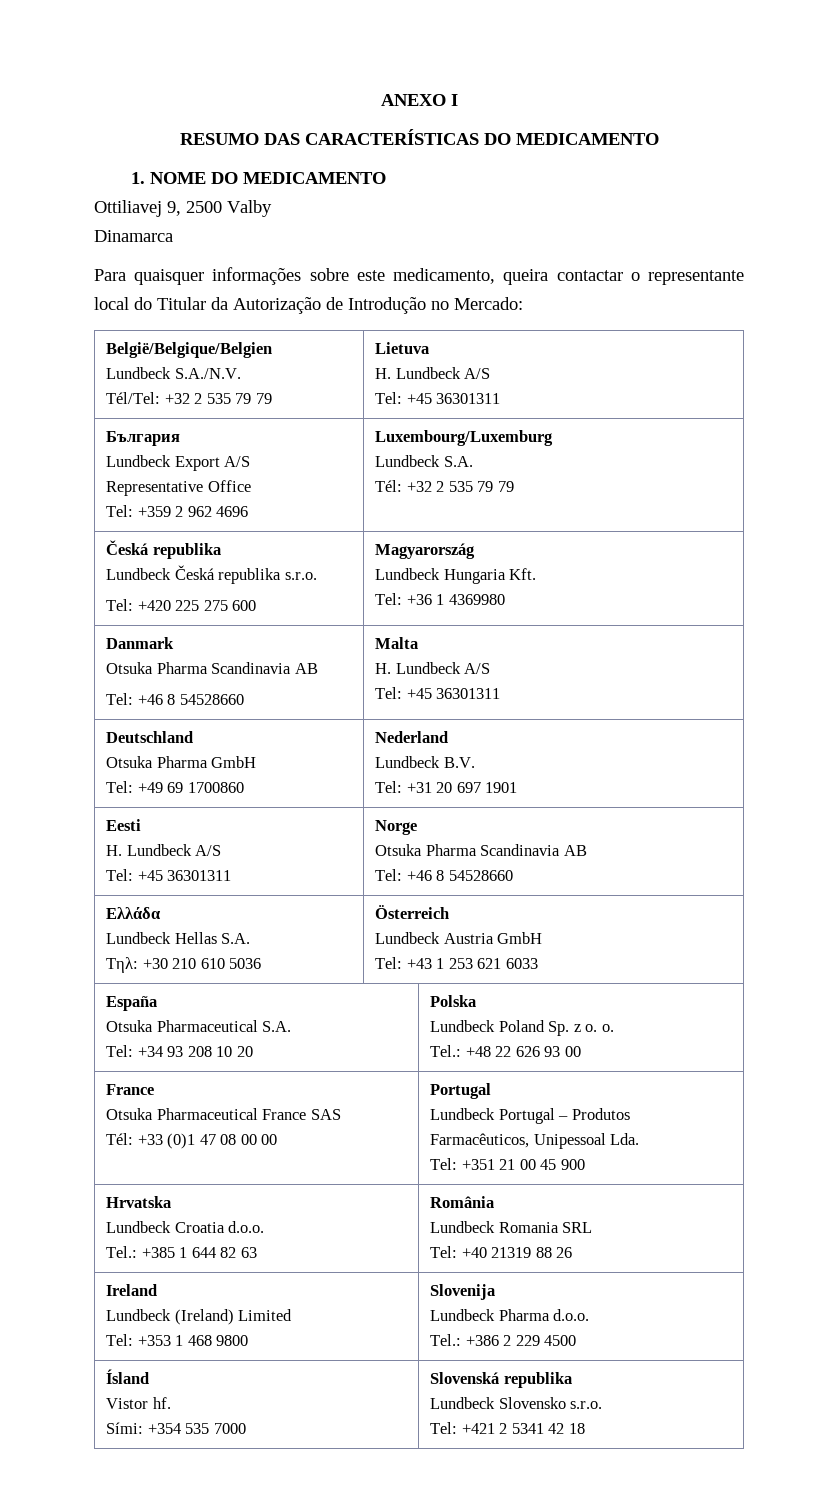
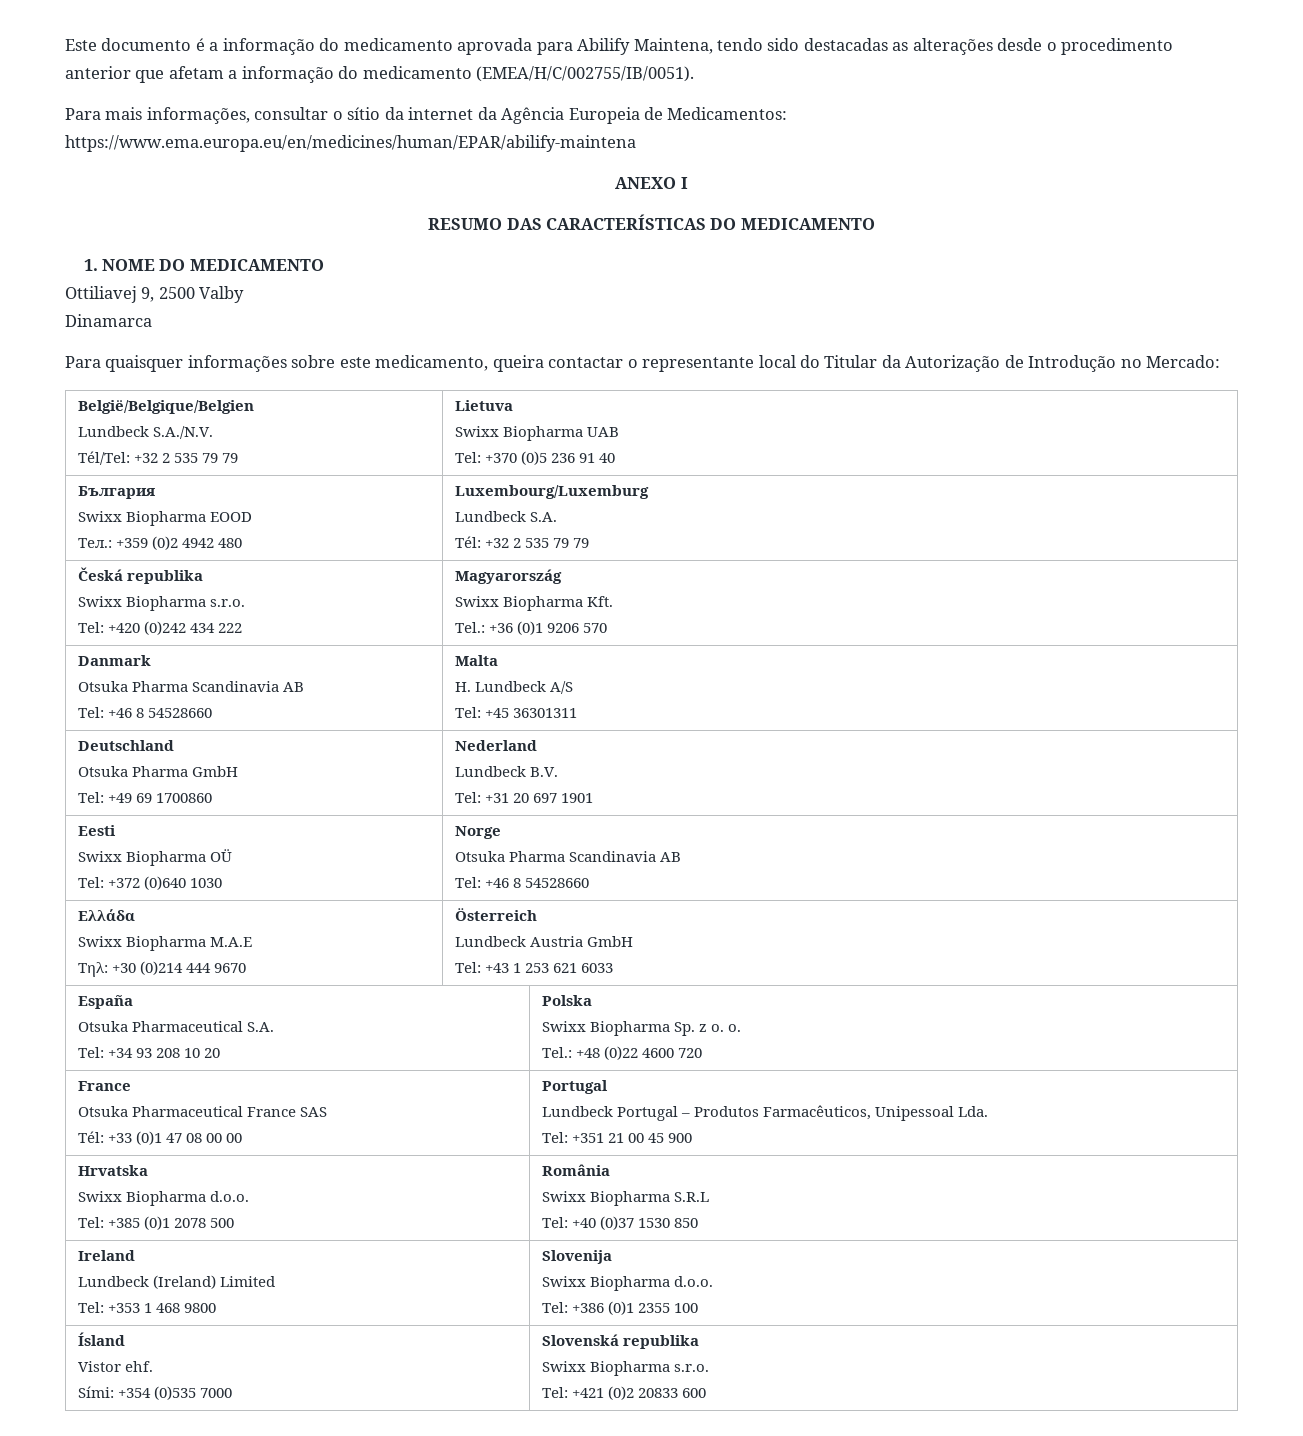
+ Este documento é a informação do medicamento aprovada para Abilify Maintena, tendo sido destacadas as alterações desde o procedimento anterior que afetam a informação do medicamento (EMEA/H/C/002755/IB/0051).
+ Para mais informações, consultar o sítio da internet da Agência Europeia de Medicamentos: https://www.ema.europa.eu/en/medicines/human/EPAR/abilify-maintena
  België/Belgique/Belgien
  Lundbeck S.A./N.V.
  Tél/Tel: +32 2 535 79 79 | Lietuva
- H. Lundbeck A/S
- Tel: +45 36301311
+ Swixx Biopharma UAB
+ Tel: +370 (0)5 236 91 40
  България
- Lundbeck Export A/S Representative Office
- Tel: +359 2 962 4696 | Luxembourg/Luxemburg
+ Swixx Biopharma EOOD
+ Teл.: +359 (0)2 4942 480 | Luxembourg/Luxemburg
  Lundbeck S.A.
  Tél: +32 2 535 79 79
  Česká republika
- Lundbeck Česká republika s.r.o.
- Tel: +420 225 275 600 | Magyarország
- Lundbeck Hungaria Kft.
- Tel: +36 1 4369980
+ Swixx Biopharma s.r.o.
+ Tel: +420 (0)242 434 222 | Magyarország
+ Swixx Biopharma Kft.
+ Tel.: +36 (0)1 9206 570
  Eesti
- H. Lundbeck A/S
- Tel: +45 36301311 | Norge
+ Swixx Biopharma OÜ
+ Tel: +372 (0)640 1030 | Norge
  Ελλάδα
- Lundbeck Hellas S.A.
- Τηλ: +30 210 610 5036 | Österreich
+ Swixx Biopharma Μ.Α.Ε
+ Τηλ: +30 (0)214 444 9670 | Österreich
  España
  Otsuka Pharmaceutical S.A.
  Tel: +34 93 208 10 20 | Polska
- Lundbeck Poland Sp. z o. o.
- Tel.: +48 22 626 93 00
+ Swixx Biopharma Sp. z o. o.
+ Tel.: +48 (0)22 4600 720
  Hrvatska
- Lundbeck Croatia d.o.o.
- Tel.: +385 1 644 82 63 | România
- Lundbeck Romania SRL
- Tel: +40 21319 88 26
+ Swixx Biopharma d.o.o.
+ Tel: +385 (0)1 2078 500 | România
+ Swixx Biopharma S.R.L
+ Tel: +40 (0)37 1530 850
  Ireland
  Lundbeck (Ireland) Limited
  Tel: +353 1 468 9800 | Slovenija
- Lundbeck Pharma d.o.o.
- Tel.: +386 2 229 4500
+ Swixx Biopharma d.o.o.
+ Tel: +386 (0)1 2355 100
  Ísland
- Vistor hf.
- Sími: +354 535 7000 | Slovenská republika
- Lundbeck Slovensko s.r.o.
- Tel: +421 2 5341 42 18
+ Vistor ehf.
+ Sími: +354 (0)535 7000 | Slovenská republika
+ Swixx Biopharma s.r.o.
+ Tel: +421 (0)2 20833 600

